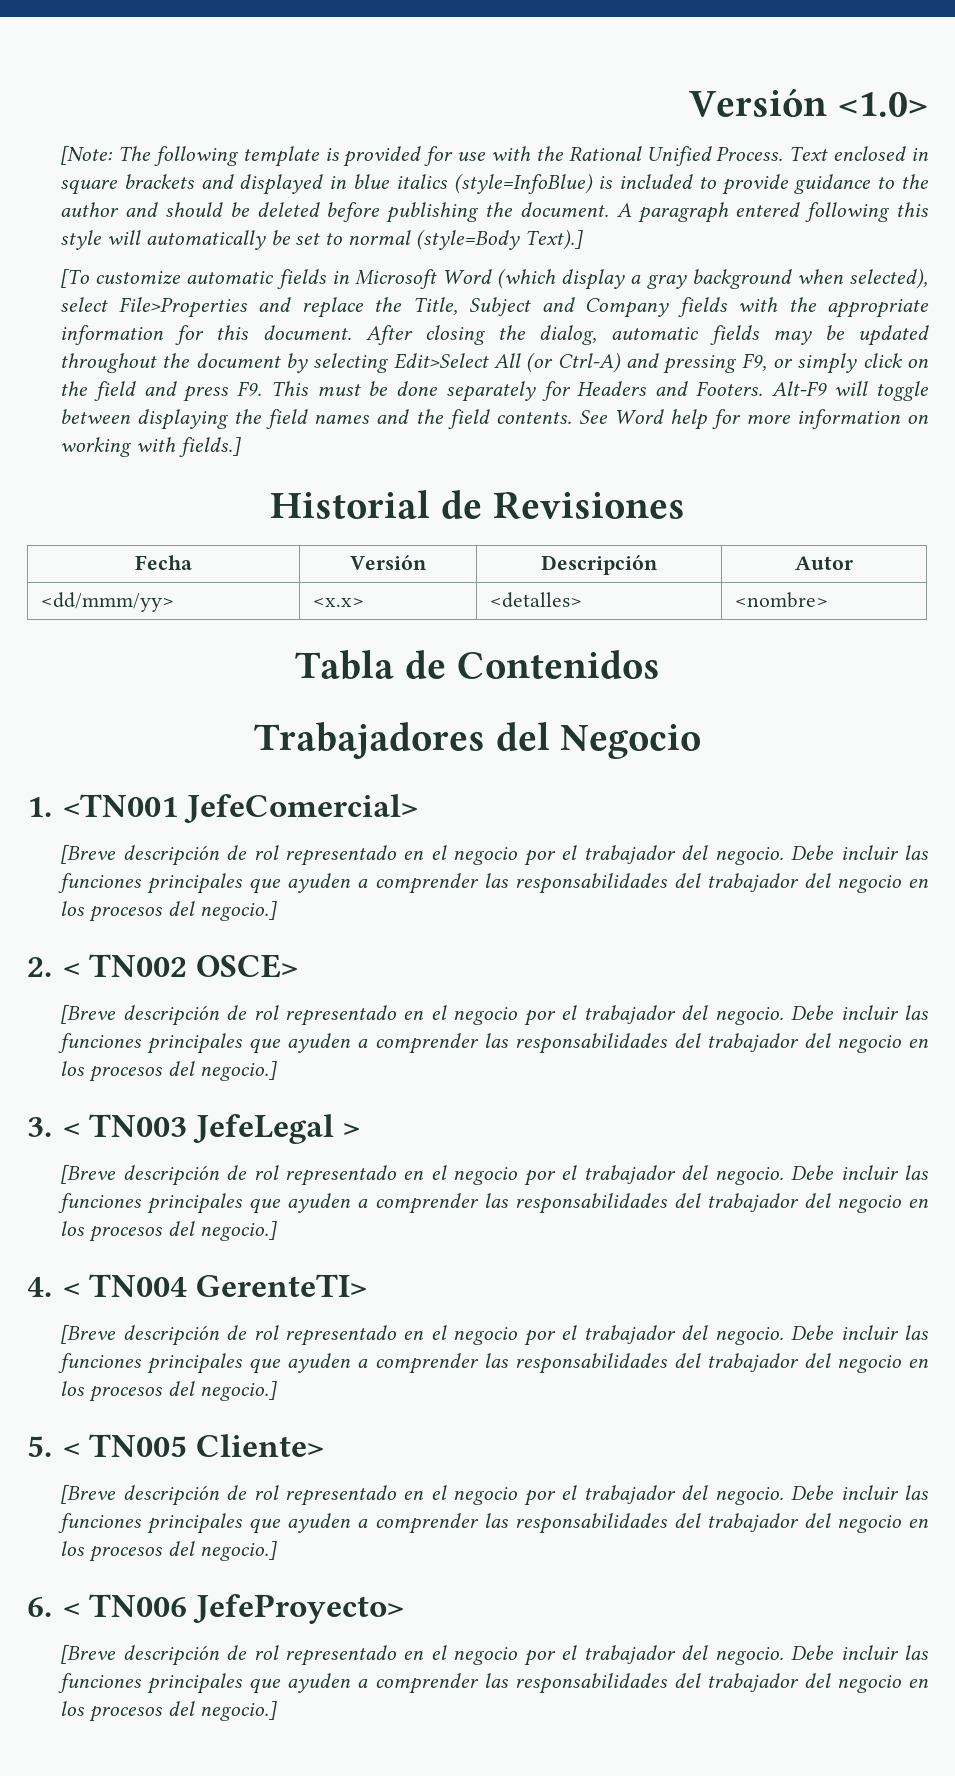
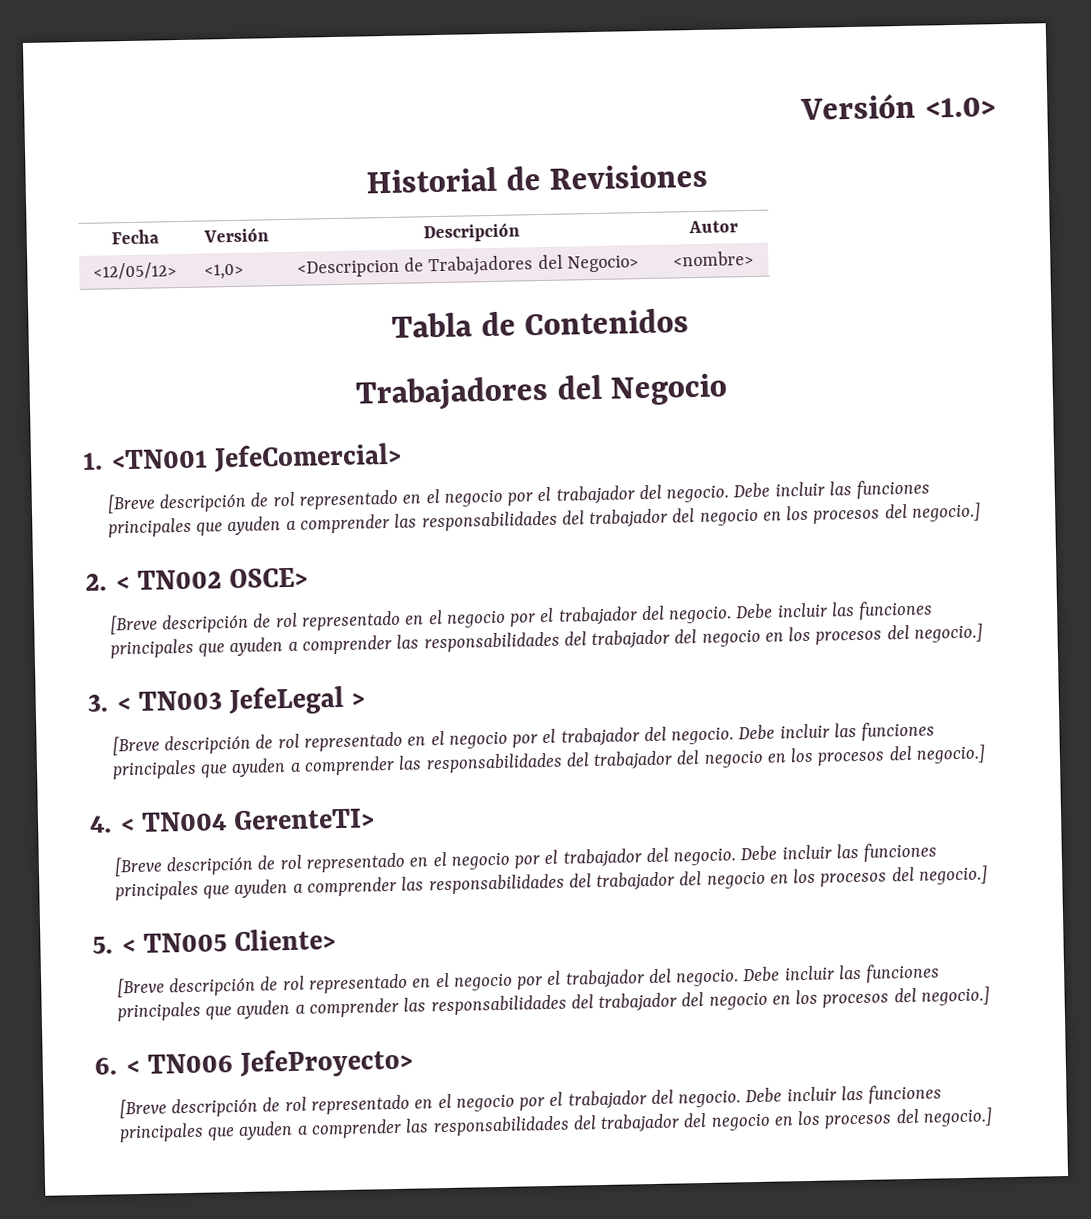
- [Note: The following template is provided for use with the Rational Unified Process. Text enclosed in square brackets and displayed in blue italics (style=InfoBlue) is included to provide guidance to the author and should be deleted before publishing the document. A paragraph entered following this style will automatically be set to normal (style=Body Text).]
- [To customize automatic fields in Microsoft Word (which display a gray background when selected), select File>Properties and replace the Title, Subject and Company fields with the appropriate information for this document. After closing the dialog, automatic fields may be updated throughout the document by selecting Edit>Select All (or Ctrl-A) and pressing F9, or simply click on the field and press F9. This must be done separately for Headers and Footers. Alt-F9 will toggle between displaying the field names and the field contents. See Word help for more information on working with fields.]
- <dd/mmm/yy> | <x.x> | <detalles> | <nombre>
+ <12/05/12> | <1,0> | <Descripcion de Trabajadores del Negocio> | <nombre>

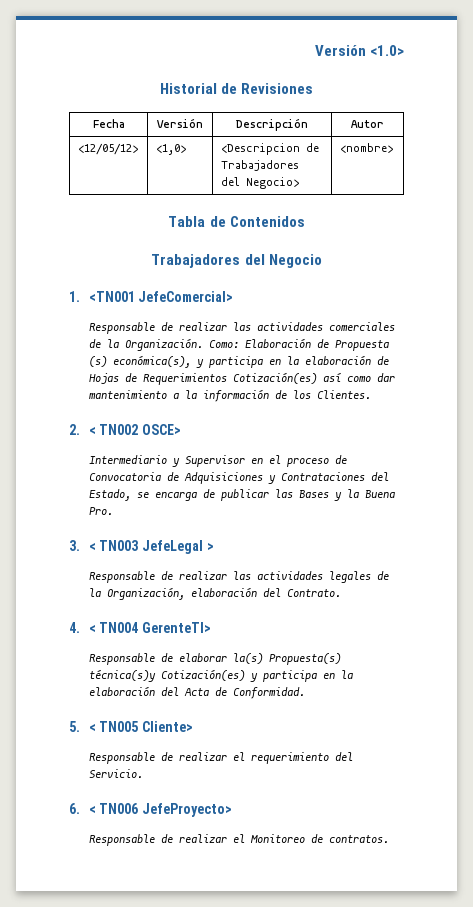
  1. <TN001 JefeComercial>
- [Breve descripción de rol representado en el negocio por el trabajador del negocio. Debe incluir las funciones principales que ayuden a comprender las responsabilidades del trabajador del negocio en los procesos del negocio.]
+ Responsable de realizar las actividades comerciales de la Organización. Como: Elaboración de Propuesta (s) económica(s), y participa en la elaboración de Hojas de Requerimientos Cotización(es) así como dar mantenimiento a la información de los Clientes.
  2. < TN002 OSCE>
- [Breve descripción de rol representado en el negocio por el trabajador del negocio. Debe incluir las funciones principales que ayuden a comprender las responsabilidades del trabajador del negocio en los procesos del negocio.]
+ Intermediario y Supervisor en el proceso de Convocatoria de Adquisiciones y Contrataciones del Estado, se encarga de publicar las Bases y la Buena Pro.
  3. < TN003 JefeLegal >
- [Breve descripción de rol representado en el negocio por el trabajador del negocio. Debe incluir las funciones principales que ayuden a comprender las responsabilidades del trabajador del negocio en los procesos del negocio.]
+ Responsable de realizar las actividades legales de la Organización, elaboración del Contrato.
  4. < TN004 GerenteTI>
- [Breve descripción de rol representado en el negocio por el trabajador del negocio. Debe incluir las funciones principales que ayuden a comprender las responsabilidades del trabajador del negocio en los procesos del negocio.]
+ Responsable de elaborar la(s) Propuesta(s) técnica(s)y Cotización(es) y participa en la elaboración del Acta de Conformidad.
  5. < TN005 Cliente>
- [Breve descripción de rol representado en el negocio por el trabajador del negocio. Debe incluir las funciones principales que ayuden a comprender las responsabilidades del trabajador del negocio en los procesos del negocio.]
+ Responsable de realizar el requerimiento del Servicio.
  6. < TN006 JefeProyecto>
- [Breve descripción de rol representado en el negocio por el trabajador del negocio. Debe incluir las funciones principales que ayuden a comprender las responsabilidades del trabajador del negocio en los procesos del negocio.]
+ Responsable de realizar el Monitoreo de contratos.

